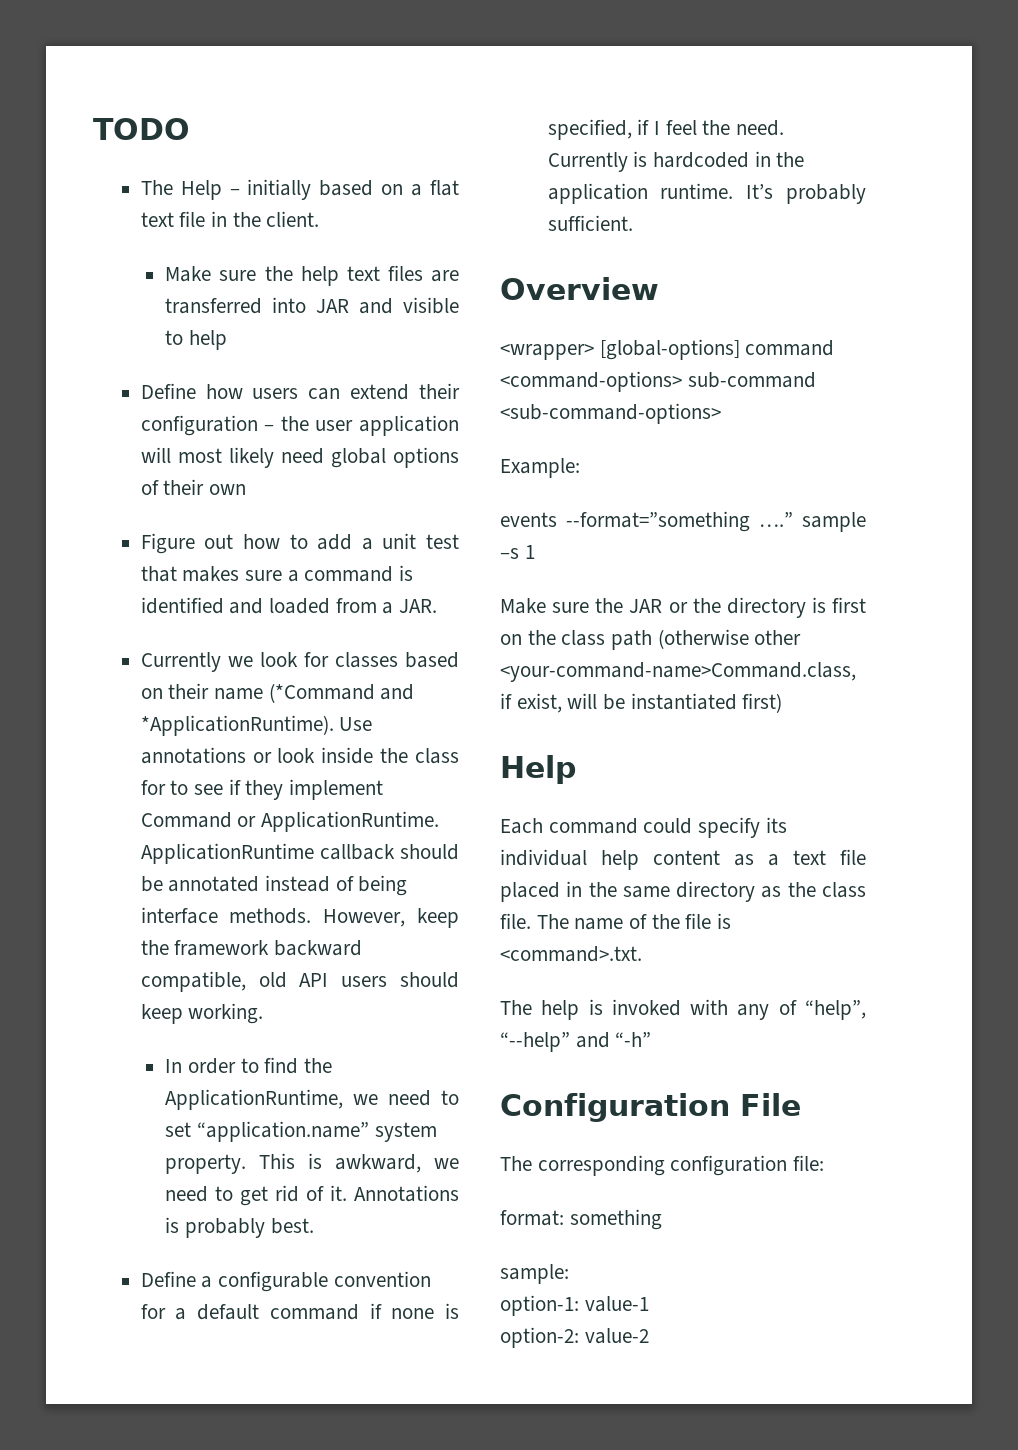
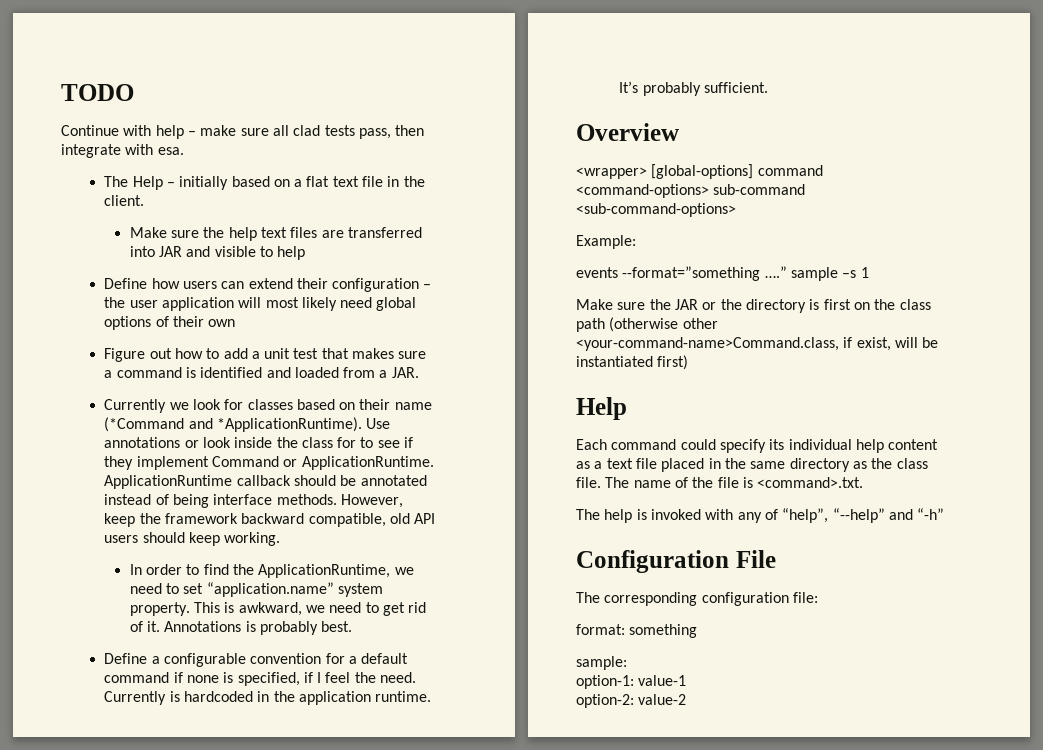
+ Continue with help – make sure all clad tests pass, then integrate with esa.

